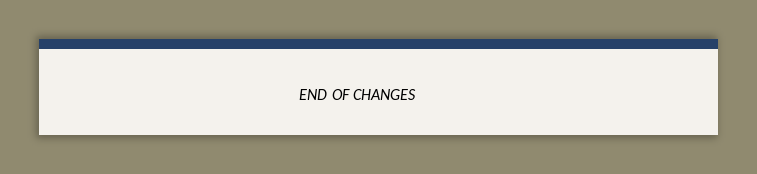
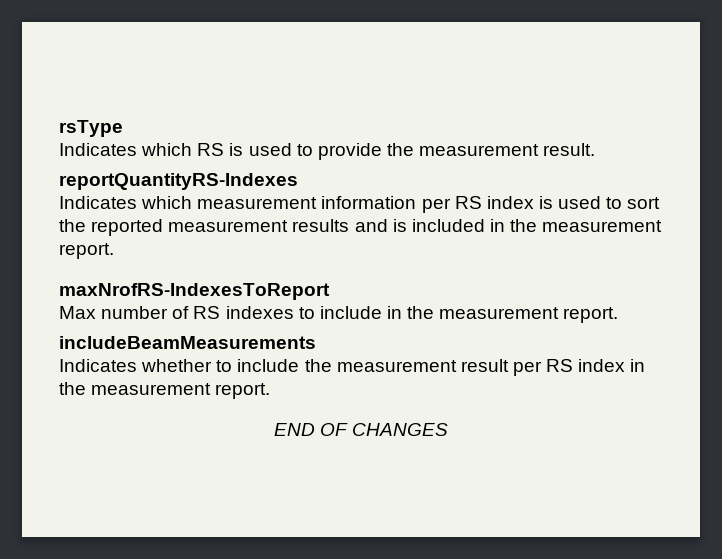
+ rsType
+ Indicates which RS is used to provide the measurement result.
+ reportQuantityRS-Indexes
+ Indicates which measurement information per RS index is used to sort the reported measurement results and is included in the measurement report.
+ maxNrofRS-IndexesToReport
+ Max number of RS indexes to include in the measurement report.
+ includeBeamMeasurements
+ Indicates whether to include the measurement result per RS index in the measurement report.

